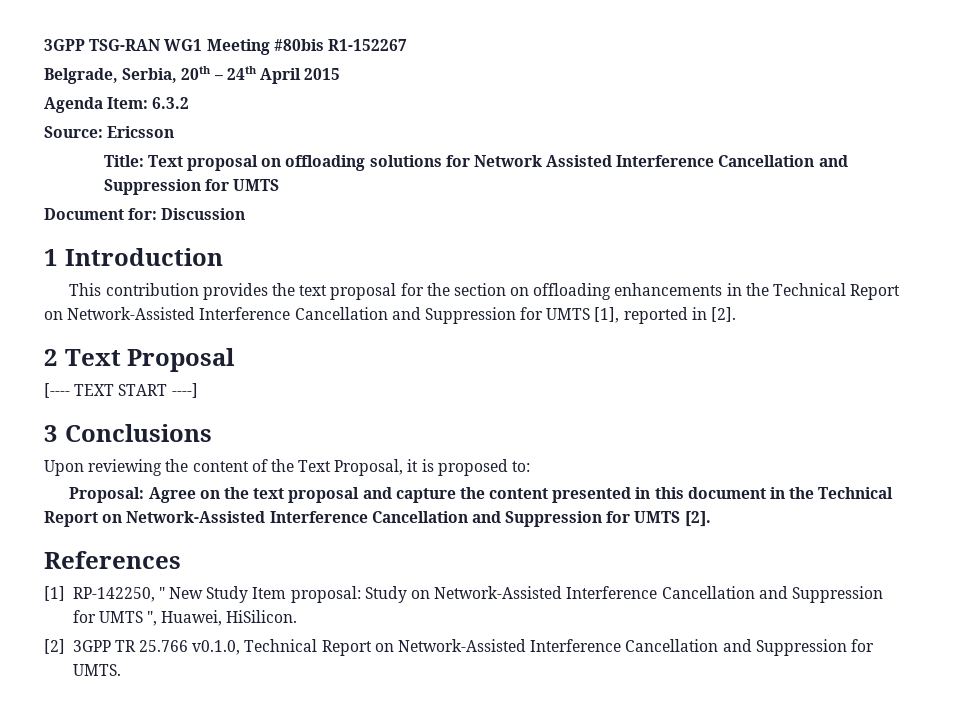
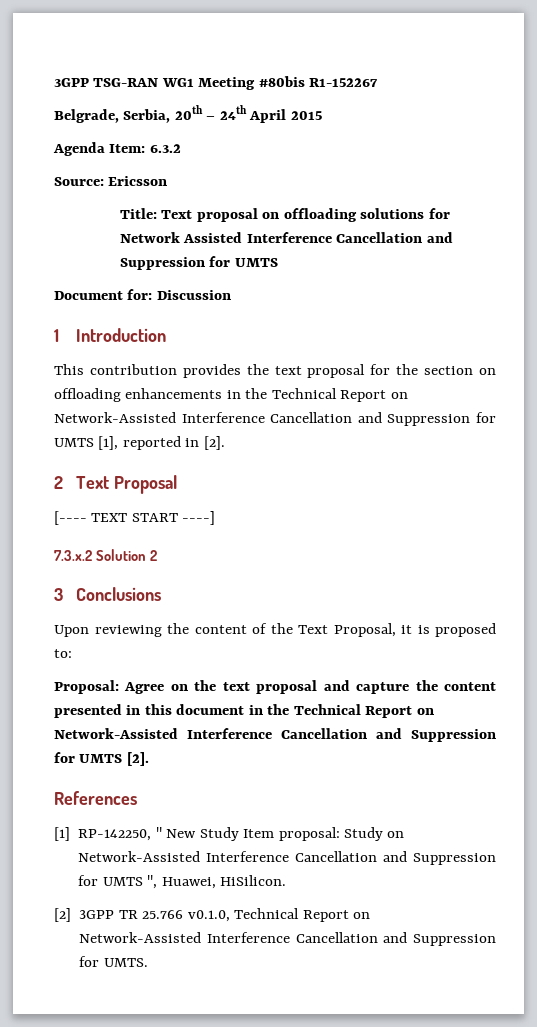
+ 7.3.x.2 Solution 2

